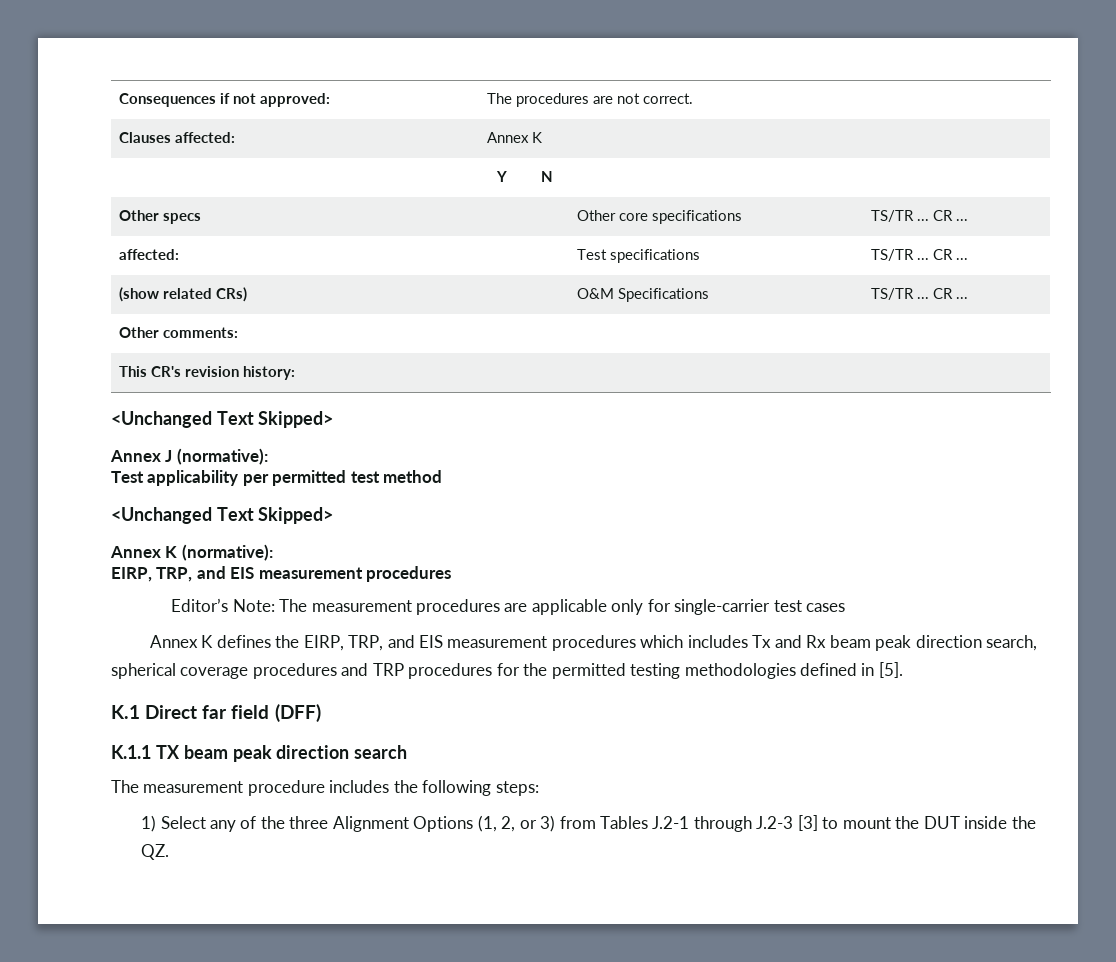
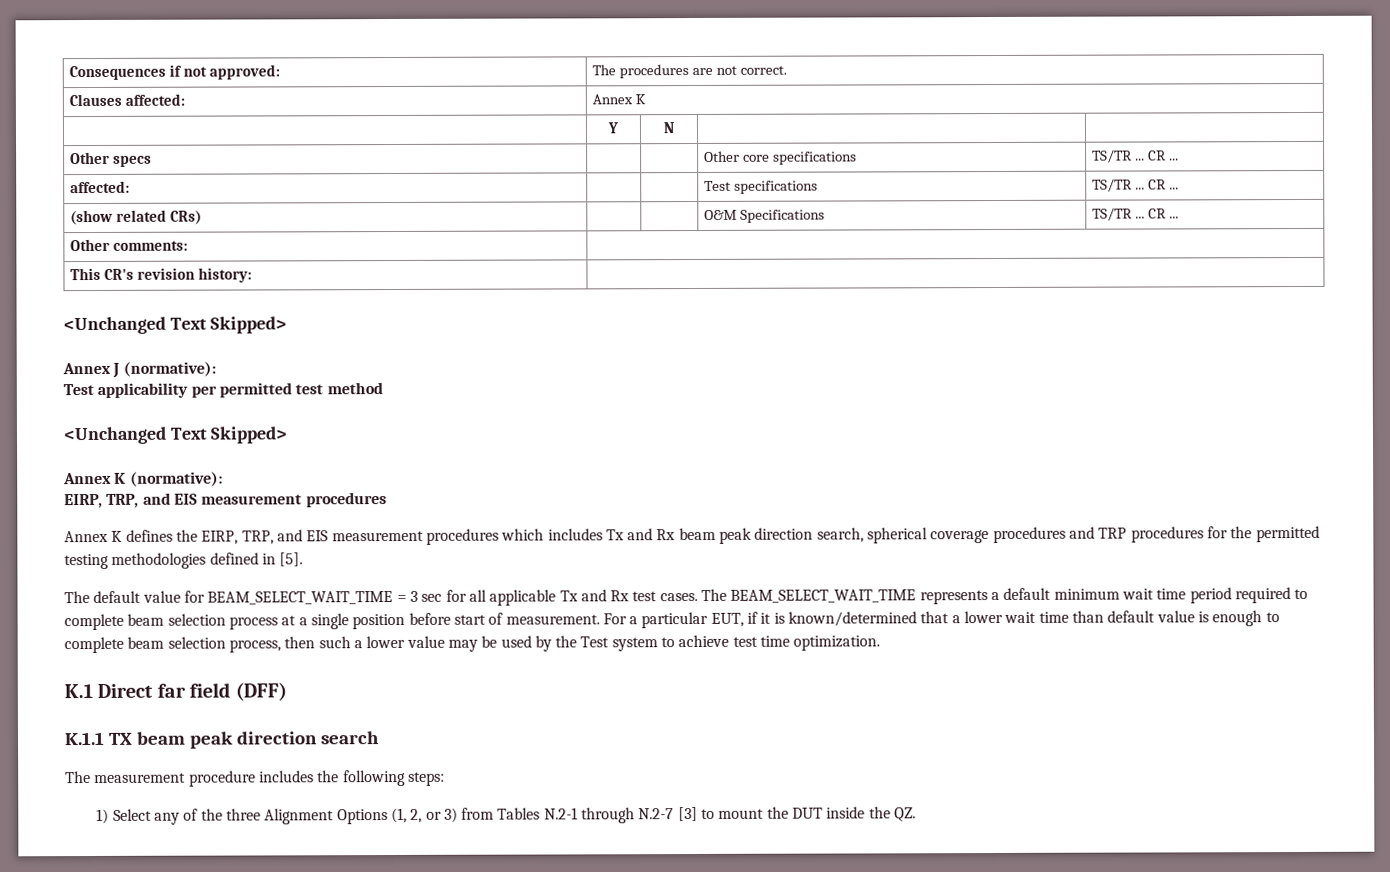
- Editor’s Note: The measurement procedures are applicable only for single-carrier test cases
+ The default value for BEAM_SELECT_WAIT_TIME = 3 sec for all applicable Tx and Rx test cases. The BEAM_SELECT_WAIT_TIME represents a default minimum wait time period required to complete beam selection process at a single position before start of measurement. For a particular EUT, if it is known/determined that a lower wait time than default value is enough to complete beam selection process, then such a lower value may be used by the Test system to achieve test time optimization.
- 1) Select any of the three Alignment Options (1, 2, or 3) from Tables J.2-1 through J.2-3 [3] to mount the DUT inside the QZ.
+ 1) Select any of the three Alignment Options (1, 2, or 3) from Tables N.2-1 through N.2-7 [3] to mount the DUT inside the QZ.

